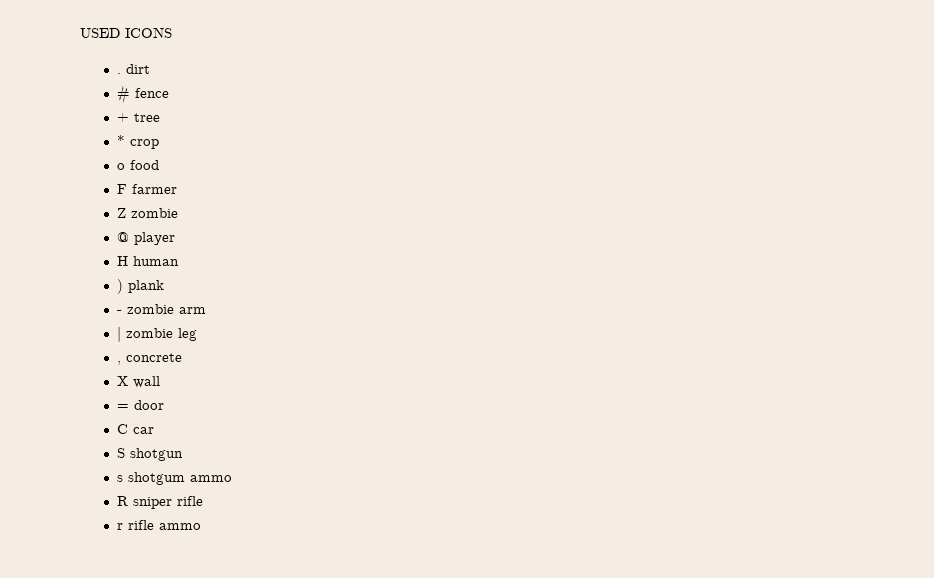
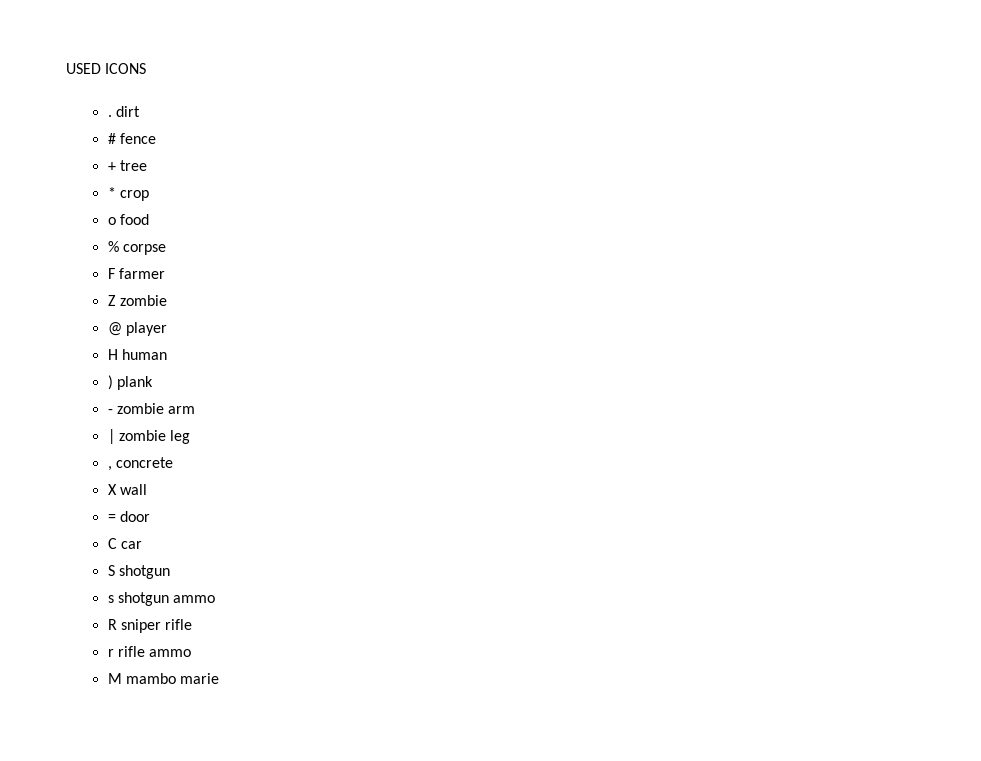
+ % corpse
- s shotgum ammo
+ s shotgun ammo
+ M mambo marie

